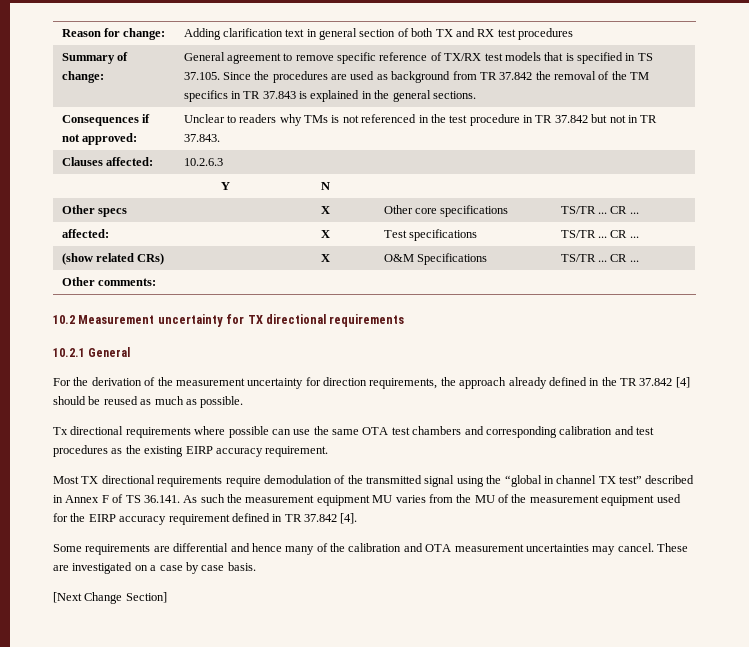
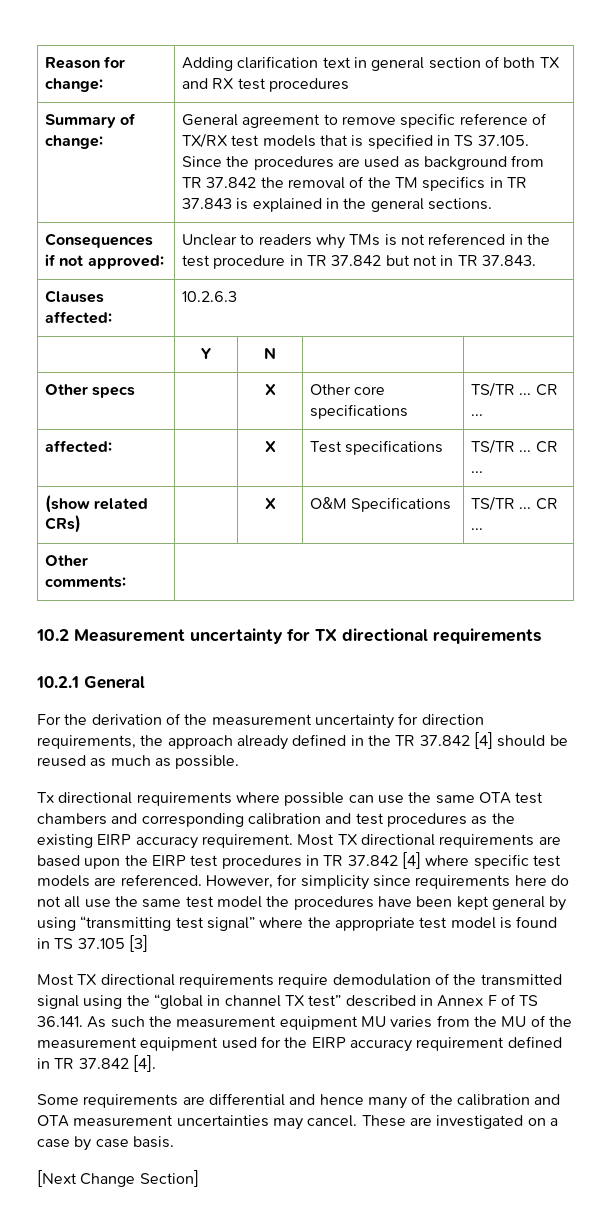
+ Most TX directional requirements are based upon the EIRP test procedures in TR 37.842 [4] where specific test models are referenced. However, for simplicity since requirements here do not all use the same test model the procedures have been kept general by using “transmitting test signal” where the appropriate test model is found in TS 37.105 [3]

